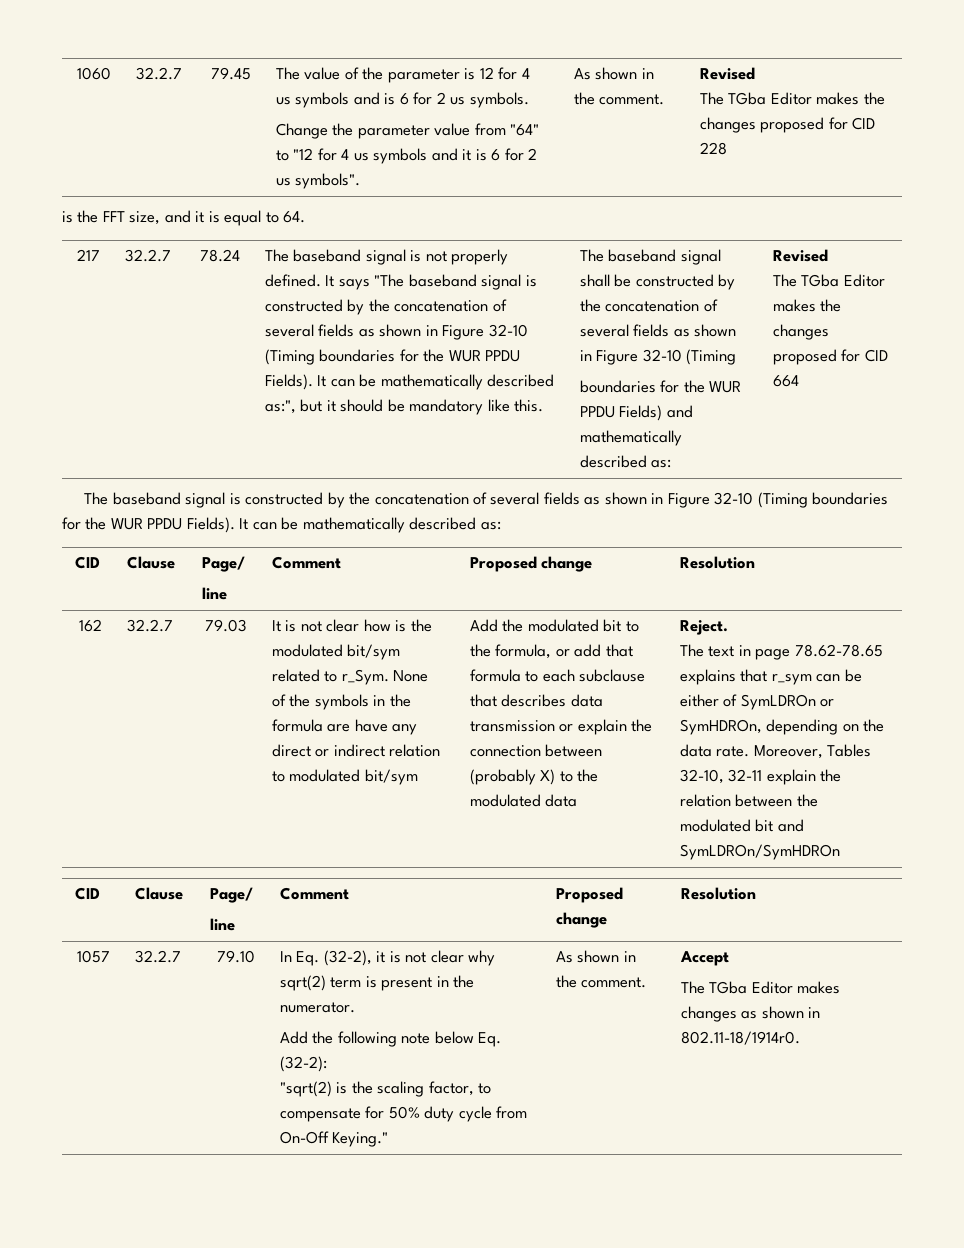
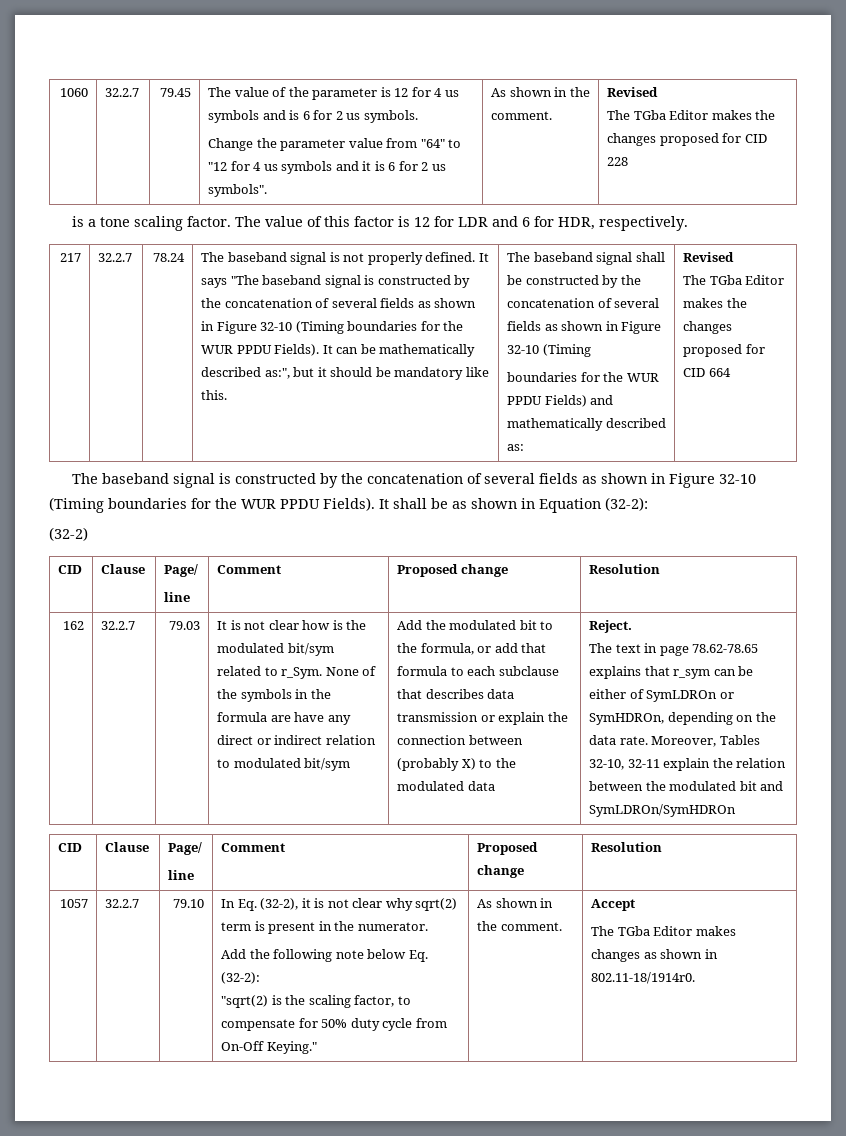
- is the FFT size, and it is equal to 64.
+ is a tone scaling factor. The value of this factor is 12 for LDR and 6 for HDR, respectively.
- It can be mathematically described as:
+ It shall be as shown in Equation (32-2):
+ (32-2)

